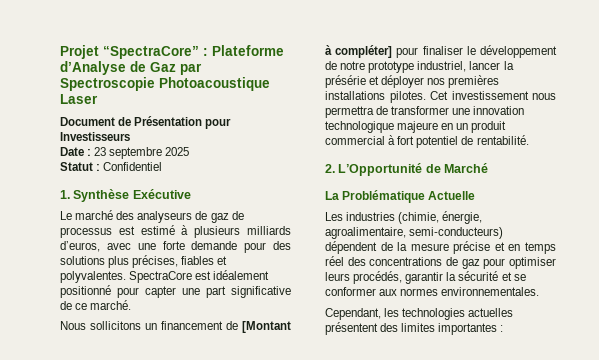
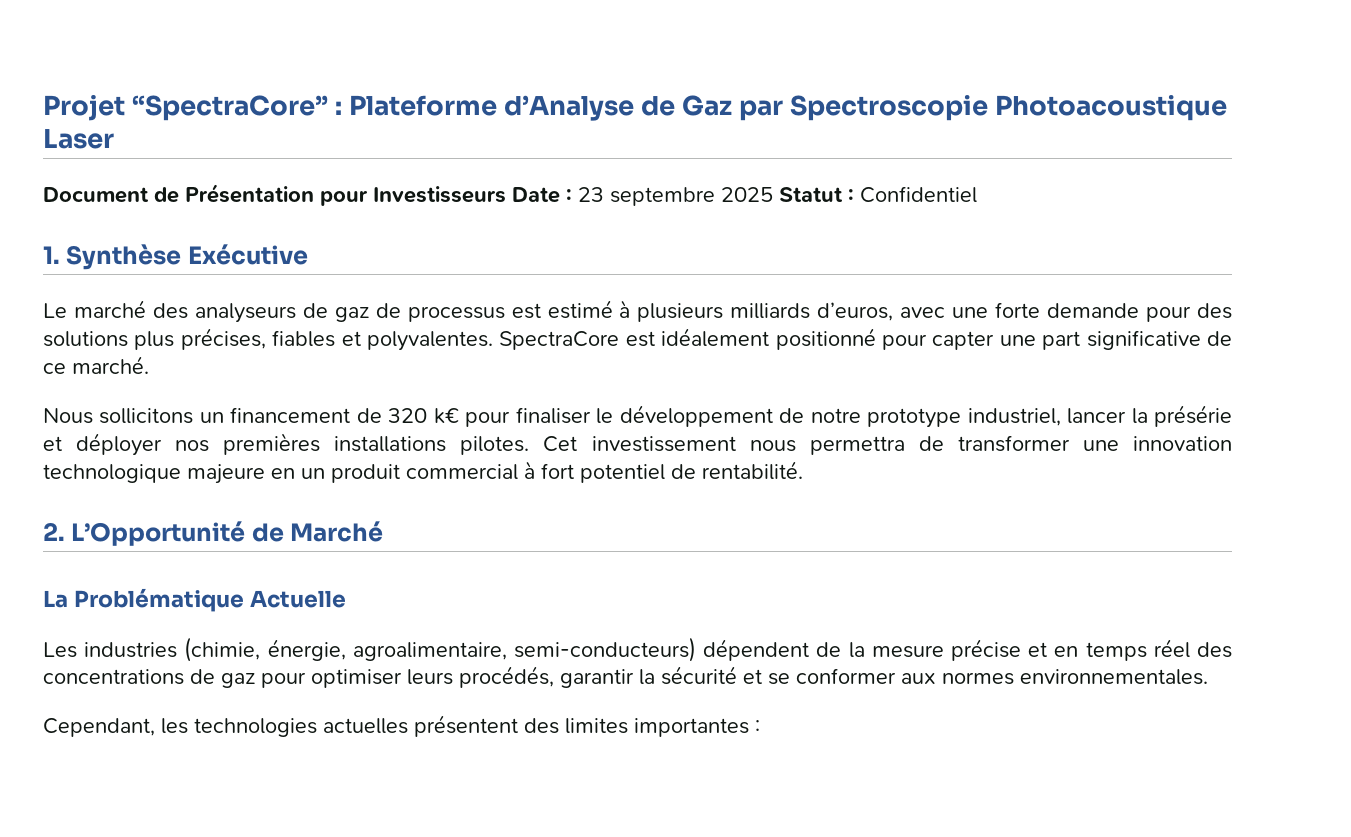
- Document de Présentation pour Investisseurs
- Date : 23 septembre 2025
- Statut : Confidentiel
+ Document de Présentation pour Investisseurs Date : 23 septembre 2025 Statut : Confidentiel
- Nous sollicitons un financement de [Montant à compléter] pour finaliser le développement de notre prototype industriel, lancer la présérie et déployer nos premières installations pilotes.
+ Nous sollicitons un financement de 320 k€ pour finaliser le développement de notre prototype industriel, lancer la présérie et déployer nos premières installations pilotes.

